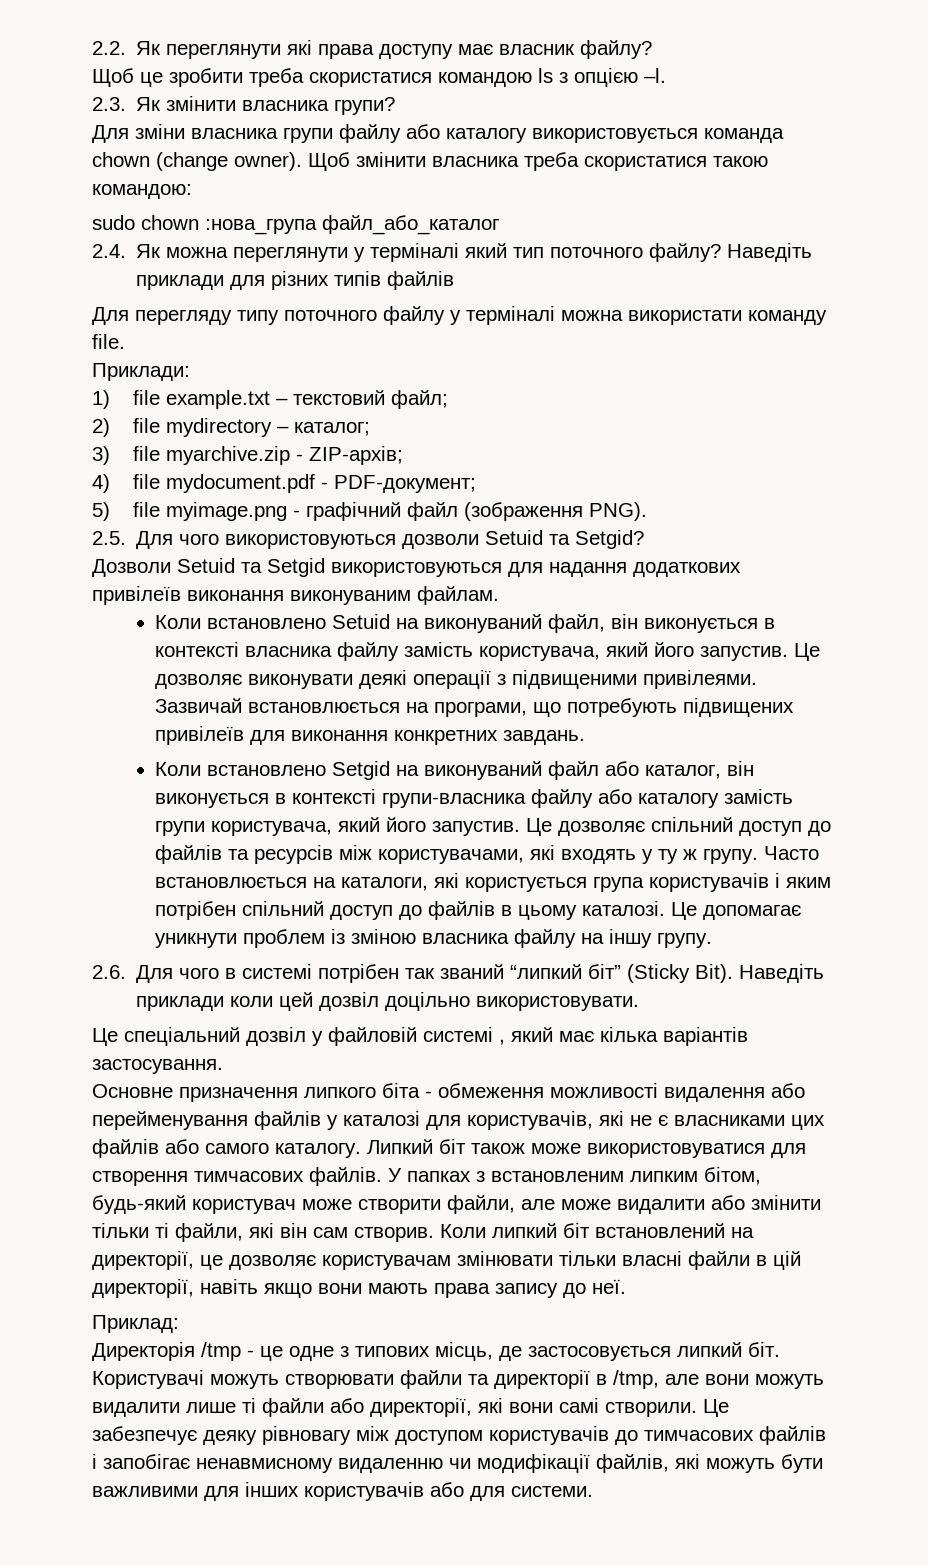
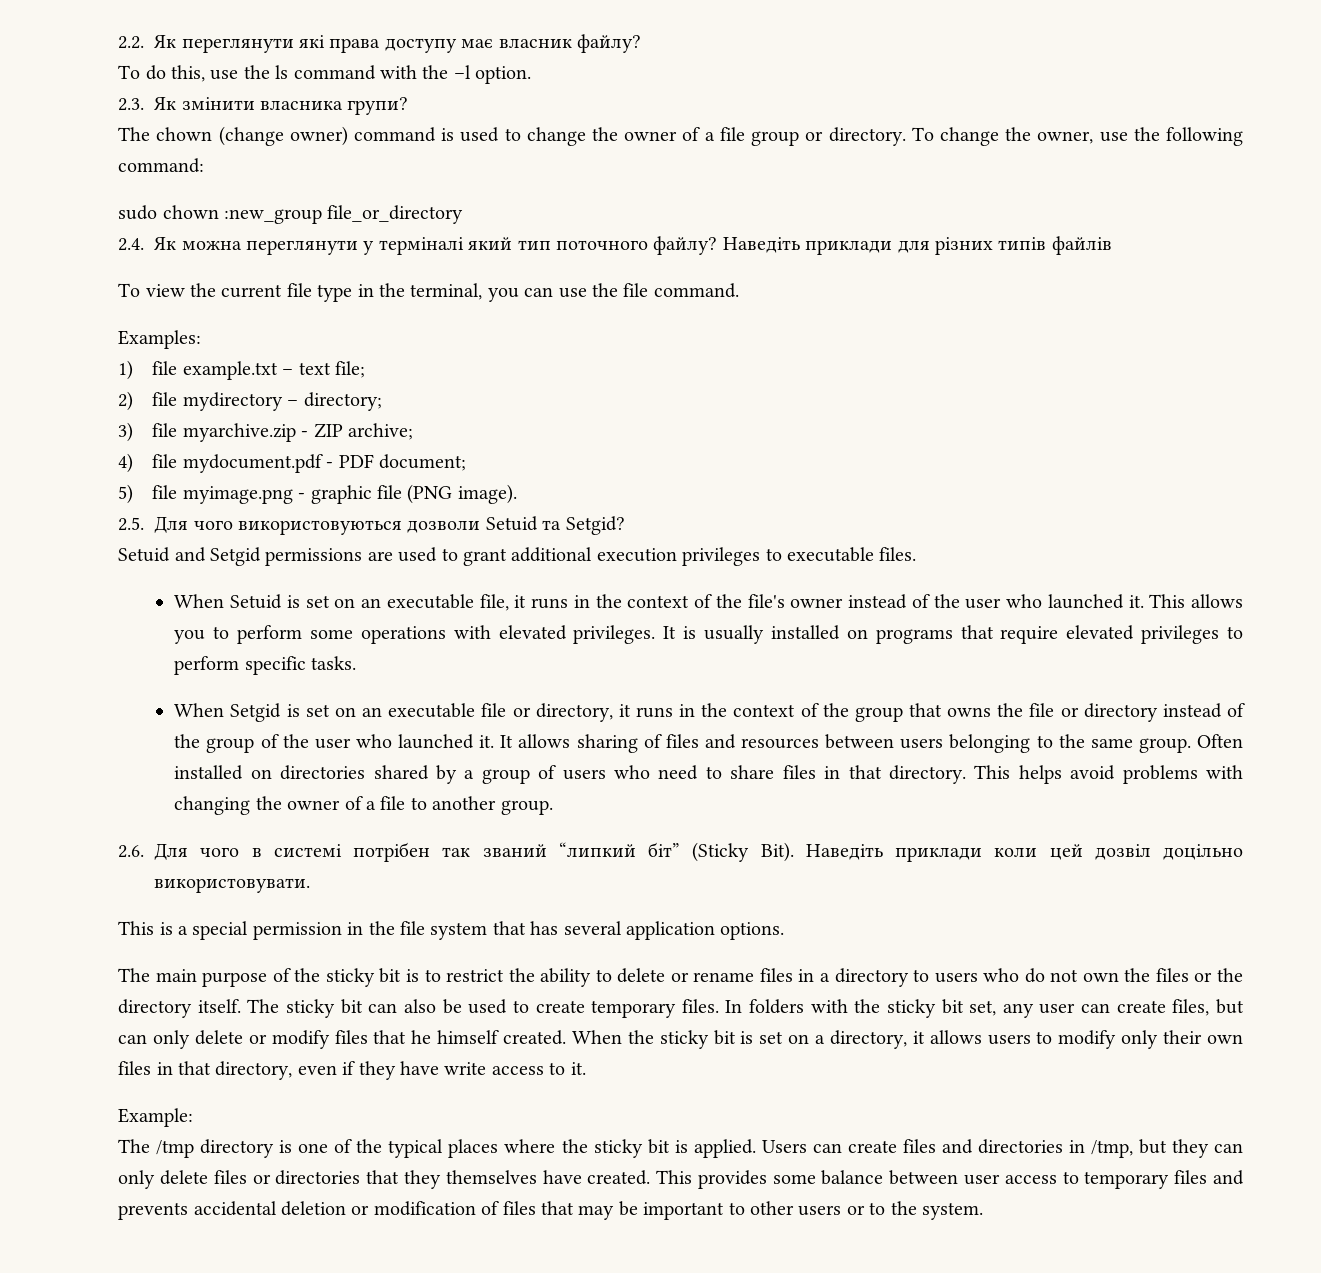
- Щоб це зробити треба скористатися командою ls з опцією –l.
+ To do this, use the ls command with the –l option.
- Для зміни власника групи файлу або каталогу використовується команда chown (change owner). Щоб змінити власника треба скористатися такою командою:
+ The chown (change owner) command is used to change the owner of a file group or directory. To change the owner, use the following command:
- sudo chown :нова_група файл_або_каталог
+ sudo chown :new_group file_or_directory
- Для перегляду типу поточного файлу у терміналі можна використати команду file.
- Приклади:
+ To view the current file type in the terminal, you can use the file command.
+ Examples:
- 1) file example.txt – текстовий файл;
+ 1) file example.txt – text file;
- 2) file mydirectory – каталог;
+ 2) file mydirectory – directory;
- 3) file myarchive.zip - ZIP-архів;
+ 3) file myarchive.zip - ZIP archive;
- 4) file mydocument.pdf - PDF-документ;
+ 4) file mydocument.pdf - PDF document;
- 5) file myimage.png - графічний файл (зображення PNG).
+ 5) file myimage.png - graphic file (PNG image).
- Дозволи Setuid та Setgid використовуються для надання додаткових привілеїв виконання виконуваним файлам.
- Коли встановлено Setuid на виконуваний файл, він виконується в контексті власника файлу замість користувача, який його запустив. Це дозволяє виконувати деякі операції з підвищеними привілеями. Зазвичай встановлюється на програми, що потребують підвищених привілеїв для виконання конкретних завдань.
- Коли встановлено Setgid на виконуваний файл або каталог, він виконується в контексті групи-власника файлу або каталогу замість групи користувача, який його запустив. Це дозволяє спільний доступ до файлів та ресурсів між користувачами, які входять у ту ж групу. Часто встановлюється на каталоги, які користується група користувачів і яким потрібен спільний доступ до файлів в цьому каталозі. Це допомагає уникнути проблем із зміною власника файлу на іншу групу.
+ Setuid and Setgid permissions are used to grant additional execution privileges to executable files.
+ When Setuid is set on an executable file, it runs in the context of the file's owner instead of the user who launched it. This allows you to perform some operations with elevated privileges. It is usually installed on programs that require elevated privileges to perform specific tasks.
+ When Setgid is set on an executable file or directory, it runs in the context of the group that owns the file or directory instead of the group of the user who launched it. It allows sharing of files and resources between users belonging to the same group. Often installed on directories shared by a group of users who need to share files in that directory. This helps avoid problems with changing the owner of a file to another group.
- Це спеціальний дозвіл у файловій системі , який має кілька варіантів застосування.
- Основне призначення липкого біта - обмеження можливості видалення або перейменування файлів у каталозі для користувачів, які не є власниками цих файлів або самого каталогу. Липкий біт також може використовуватися для створення тимчасових файлів. У папках з встановленим липким бітом, будь-який користувач може створити файли, але може видалити або змінити тільки ті файли, які він сам створив. Коли липкий біт встановлений на директорії, це дозволяє користувачам змінювати тільки власні файли в цій директорії, навіть якщо вони мають права запису до неї.
- Приклад:
- Директорія /tmp - це одне з типових місць, де застосовується липкий біт. Користувачі можуть створювати файли та директорії в /tmp, але вони можуть видалити лише ті файли або директорії, які вони самі створили. Це забезпечує деяку рівновагу між доступом користувачів до тимчасових файлів і запобігає ненавмисному видаленню чи модифікації файлів, які можуть бути важливими для інших користувачів або для системи.
+ This is a special permission in the file system that has several application options.
+ The main purpose of the sticky bit is to restrict the ability to delete or rename files in a directory to users who do not own the files or the directory itself. The sticky bit can also be used to create temporary files. In folders with the sticky bit set, any user can create files, but can only delete or modify files that he himself created. When the sticky bit is set on a directory, it allows users to modify only their own files in that directory, even if they have write access to it.
+ Example:
+ The /tmp directory is one of the typical places where the sticky bit is applied. Users can create files and directories in /tmp, but they can only delete files or directories that they themselves have created. This provides some balance between user access to temporary files and prevents accidental deletion or modification of files that may be important to other users or to the system.

